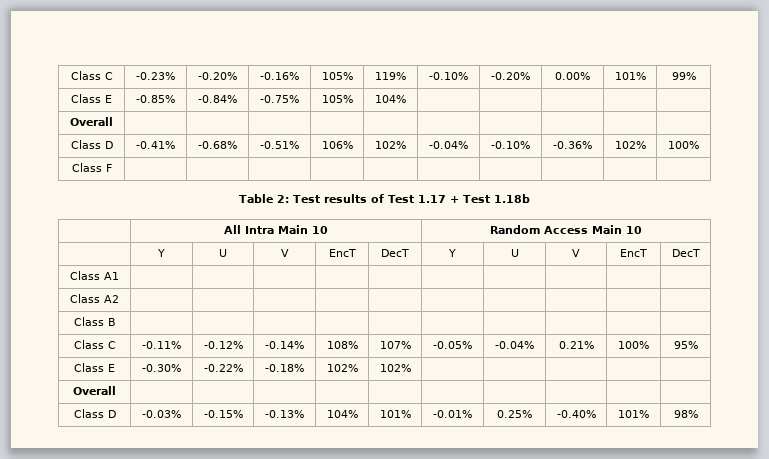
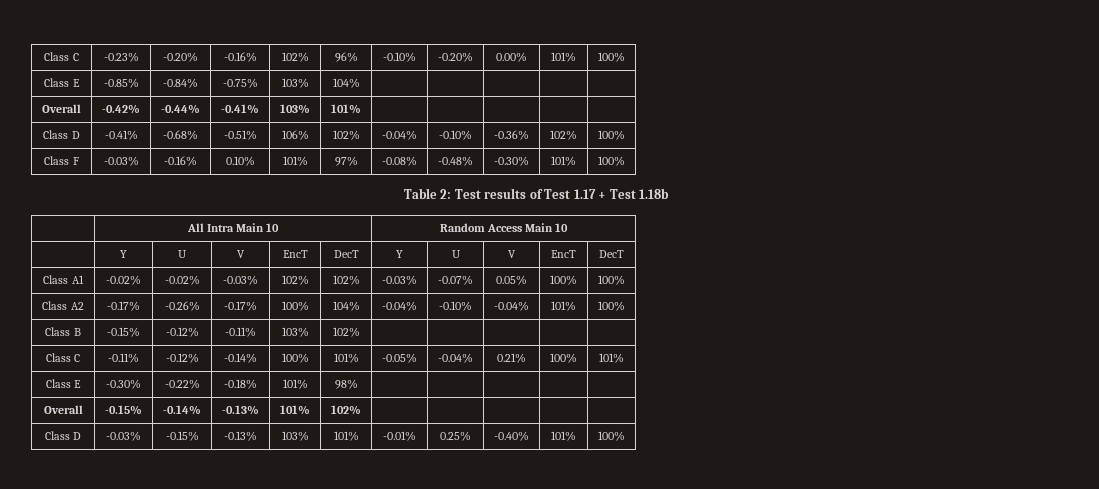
- Class C | -0.23% | -0.20% | -0.16% | 105% | 119% | -0.10% | -0.20% | 0.00% | 101% | 99%
+ Class C | -0.23% | -0.20% | -0.16% | 102% | 96% | -0.10% | -0.20% | 0.00% | 101% | 100%
- Class E | -0.85% | -0.84% | -0.75% | 105% | 104% | | | | |
- Overall | | | | | | | | | |
+ Class E | -0.85% | -0.84% | -0.75% | 103% | 104% | | | | |
+ Overall | -0.42% | -0.44% | -0.41% | 103% | 101% | | | | |
- Class F | | | | | | | | | |
+ Class F | -0.03% | -0.16% | 0.10% | 101% | 97% | -0.08% | -0.48% | -0.30% | 101% | 100%
- Class A1 | | | | | | | | | |
- Class A2 | | | | | | | | | |
- Class B | | | | | | | | | |
+ Class A1 | -0.02% | -0.02% | -0.03% | 102% | 102% | -0.03% | -0.07% | 0.05% | 100% | 100%
+ Class A2 | -0.17% | -0.26% | -0.17% | 100% | 104% | -0.04% | -0.10% | -0.04% | 101% | 100%
+ Class B | -0.15% | -0.12% | -0.11% | 103% | 102% | | | | |
- Class C | -0.11% | -0.12% | -0.14% | 108% | 107% | -0.05% | -0.04% | 0.21% | 100% | 95%
+ Class C | -0.11% | -0.12% | -0.14% | 100% | 101% | -0.05% | -0.04% | 0.21% | 100% | 101%
- Class E | -0.30% | -0.22% | -0.18% | 102% | 102% | | | | |
- Overall | | | | | | | | | |
+ Class E | -0.30% | -0.22% | -0.18% | 101% | 98% | | | | |
+ Overall | -0.15% | -0.14% | -0.13% | 101% | 102% | | | | |
- Class D | -0.03% | -0.15% | -0.13% | 104% | 101% | -0.01% | 0.25% | -0.40% | 101% | 98%
+ Class D | -0.03% | -0.15% | -0.13% | 103% | 101% | -0.01% | 0.25% | -0.40% | 101% | 100%

